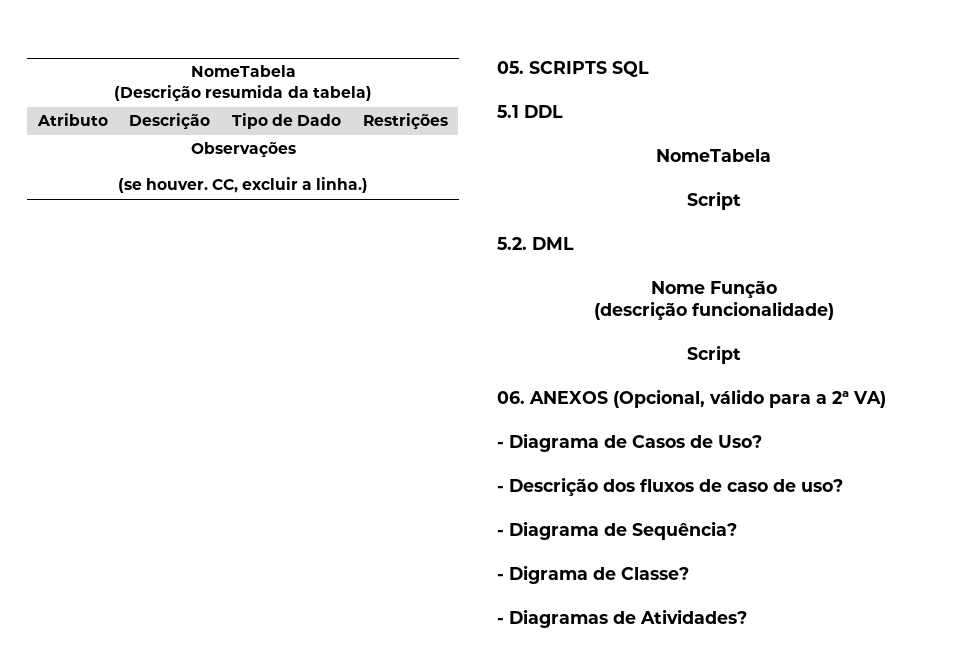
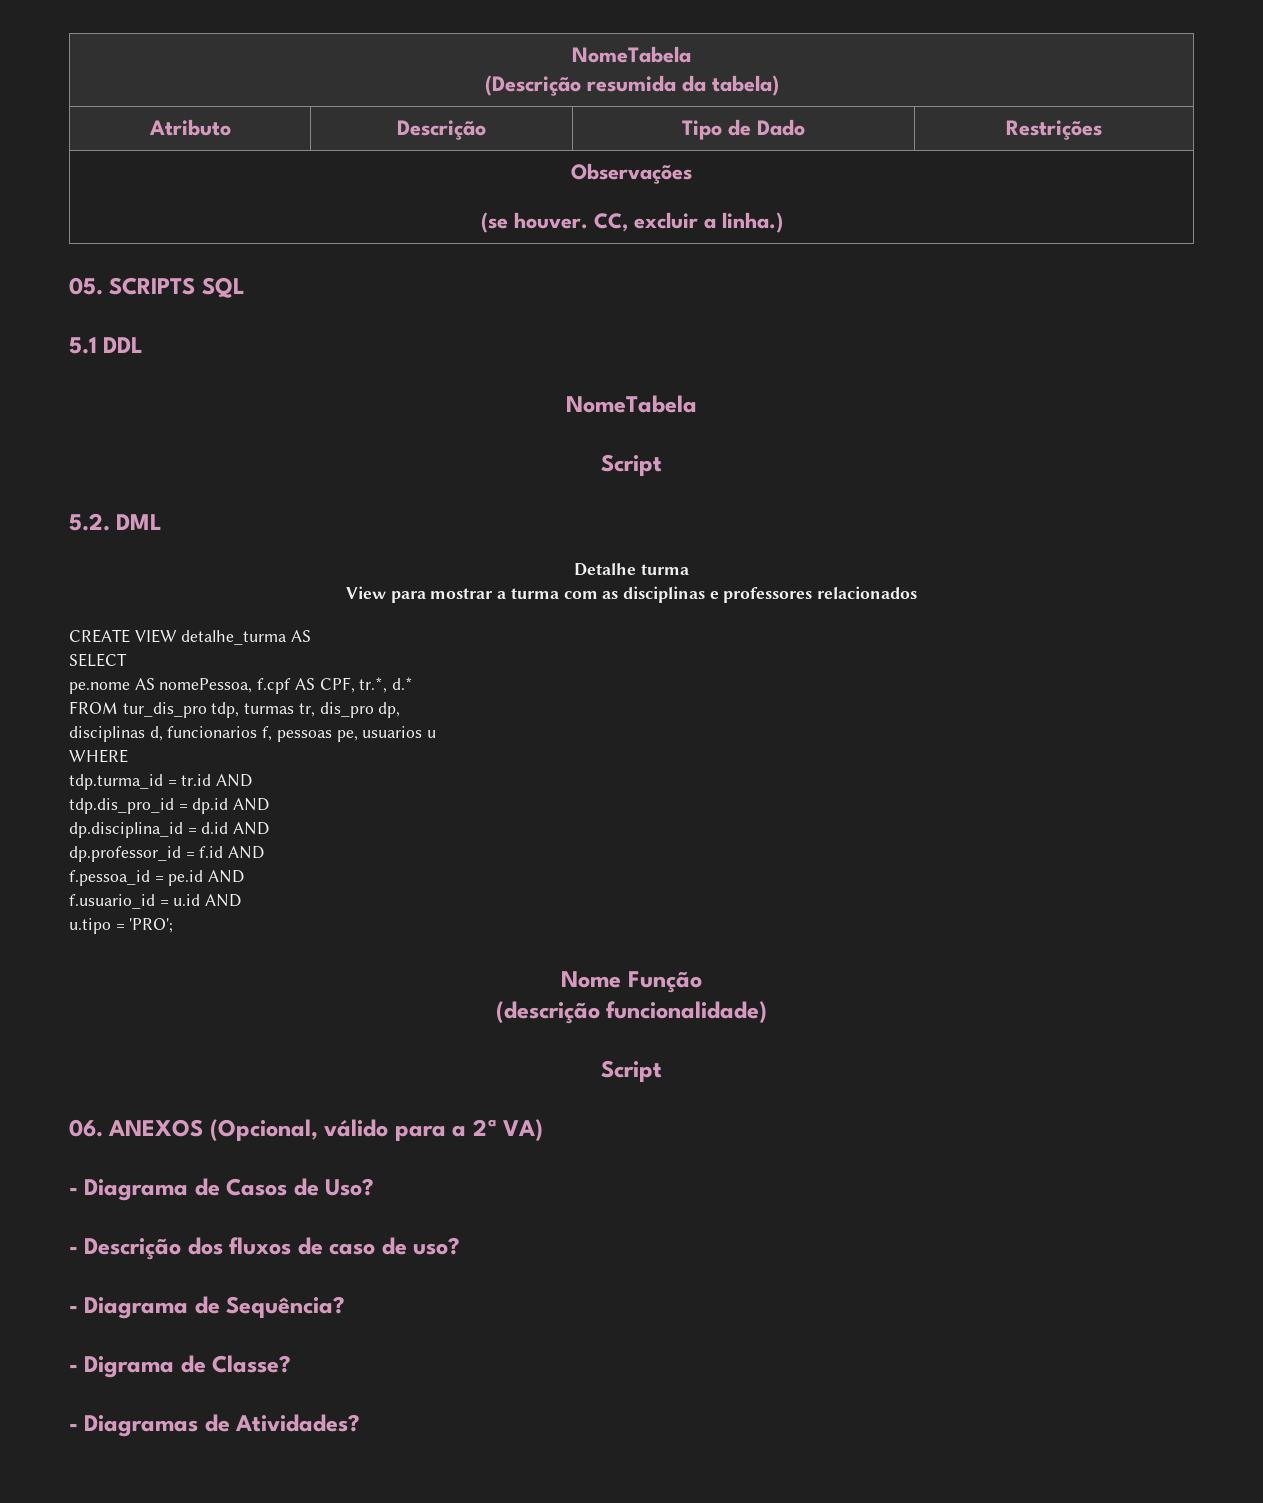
+ Detalhe turma
+ View para mostrar a turma com as disciplinas e professores relacionados
+ CREATE VIEW detalhe_turma AS
+ SELECT
+ pe.nome AS nomePessoa, f.cpf AS CPF, tr.*, d.*
+ FROM tur_dis_pro tdp, turmas tr, dis_pro dp,
+ disciplinas d, funcionarios f, pessoas pe, usuarios u
+ WHERE
+ tdp.turma_id = tr.id AND
+ tdp.dis_pro_id = dp.id AND
+ dp.disciplina_id = d.id AND
+ dp.professor_id = f.id AND
+ f.pessoa_id = pe.id AND
+ f.usuario_id = u.id AND
+ u.tipo = 'PRO';

